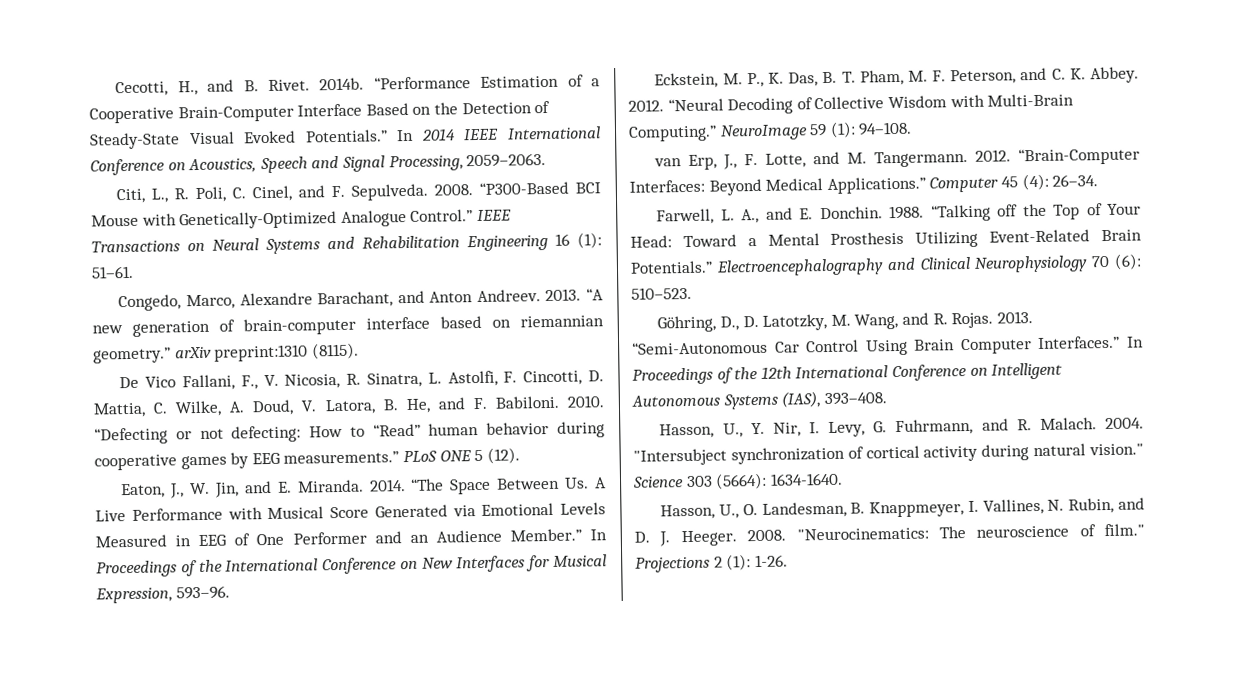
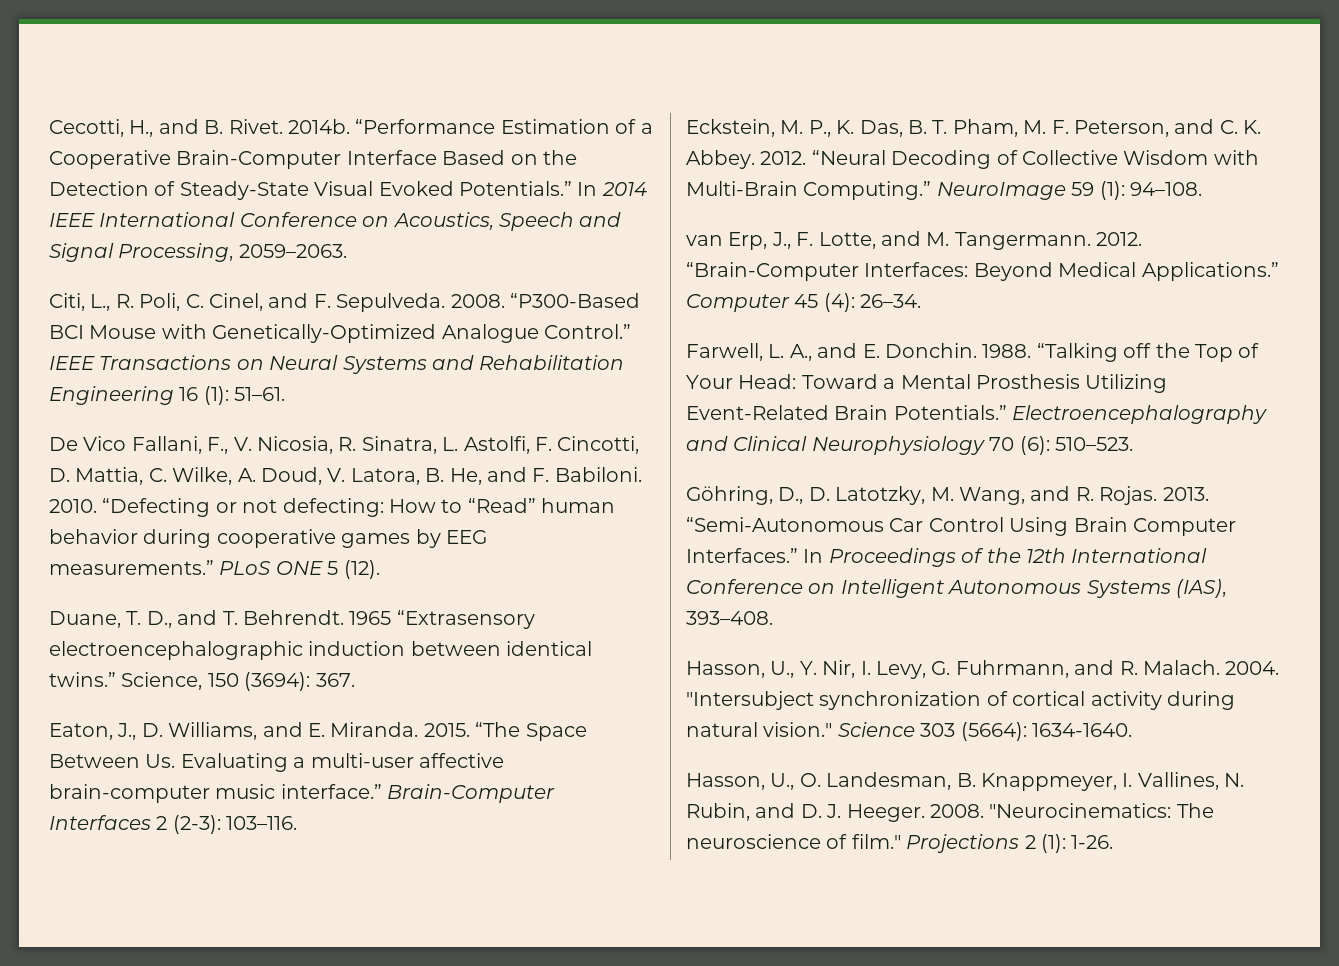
- Congedo, Marco, Alexandre Barachant, and Anton Andreev. 2013. “A new generation of brain-computer interface based on riemannian geometry.” arXiv preprint:1310 (8115).
+ Duane, T. D., and T. Behrendt. 1965 “Extrasensory electroencephalographic induction between identical twins.” Science, 150 (3694): 367.
- Eaton, J., W. Jin, and E. Miranda.
+ Eaton, J., D. Williams, and E. Miranda.
- 2014.
+ 2015.
- “The Space Between Us. A Live Performance with Musical Score Generated via Emotional Levels Measured in EEG of One Performer and an Audience Member.” In Proceedings of the International Conference on New Interfaces for Musical Expression, 593–96.
+ “The Space Between Us. Evaluating a multi-user affective brain-computer music interface.” Brain-Computer Interfaces 2 (2-3): 103–116.

